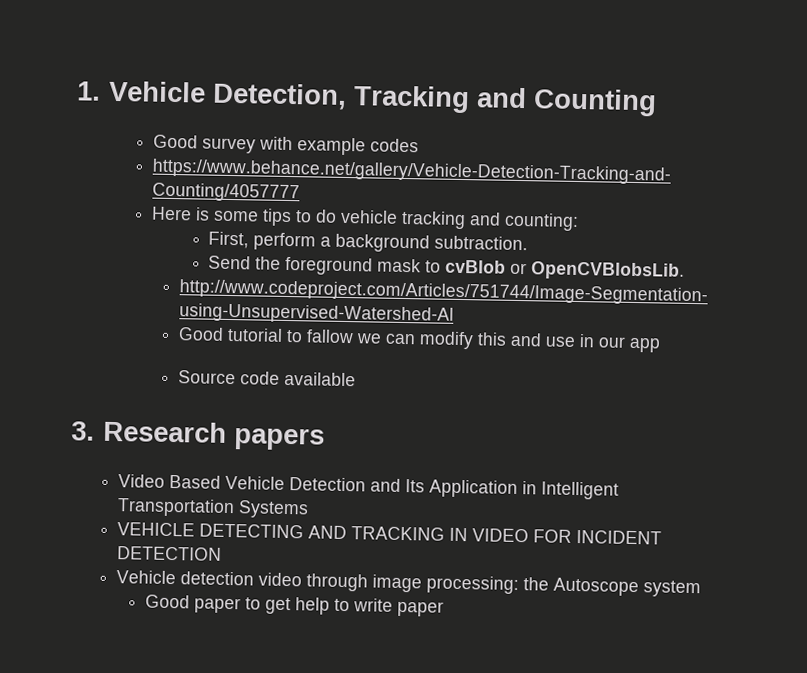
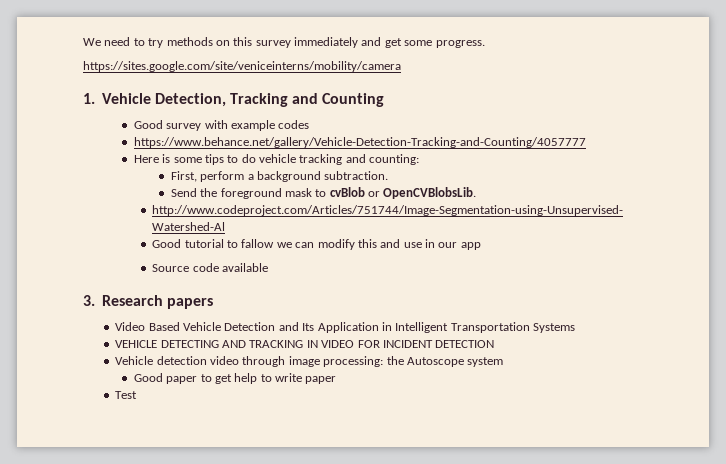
+ We need to try methods on this survey immediately and get some progress.
+ https://sites.google.com/site/veniceinterns/mobility/camera
+ Test

